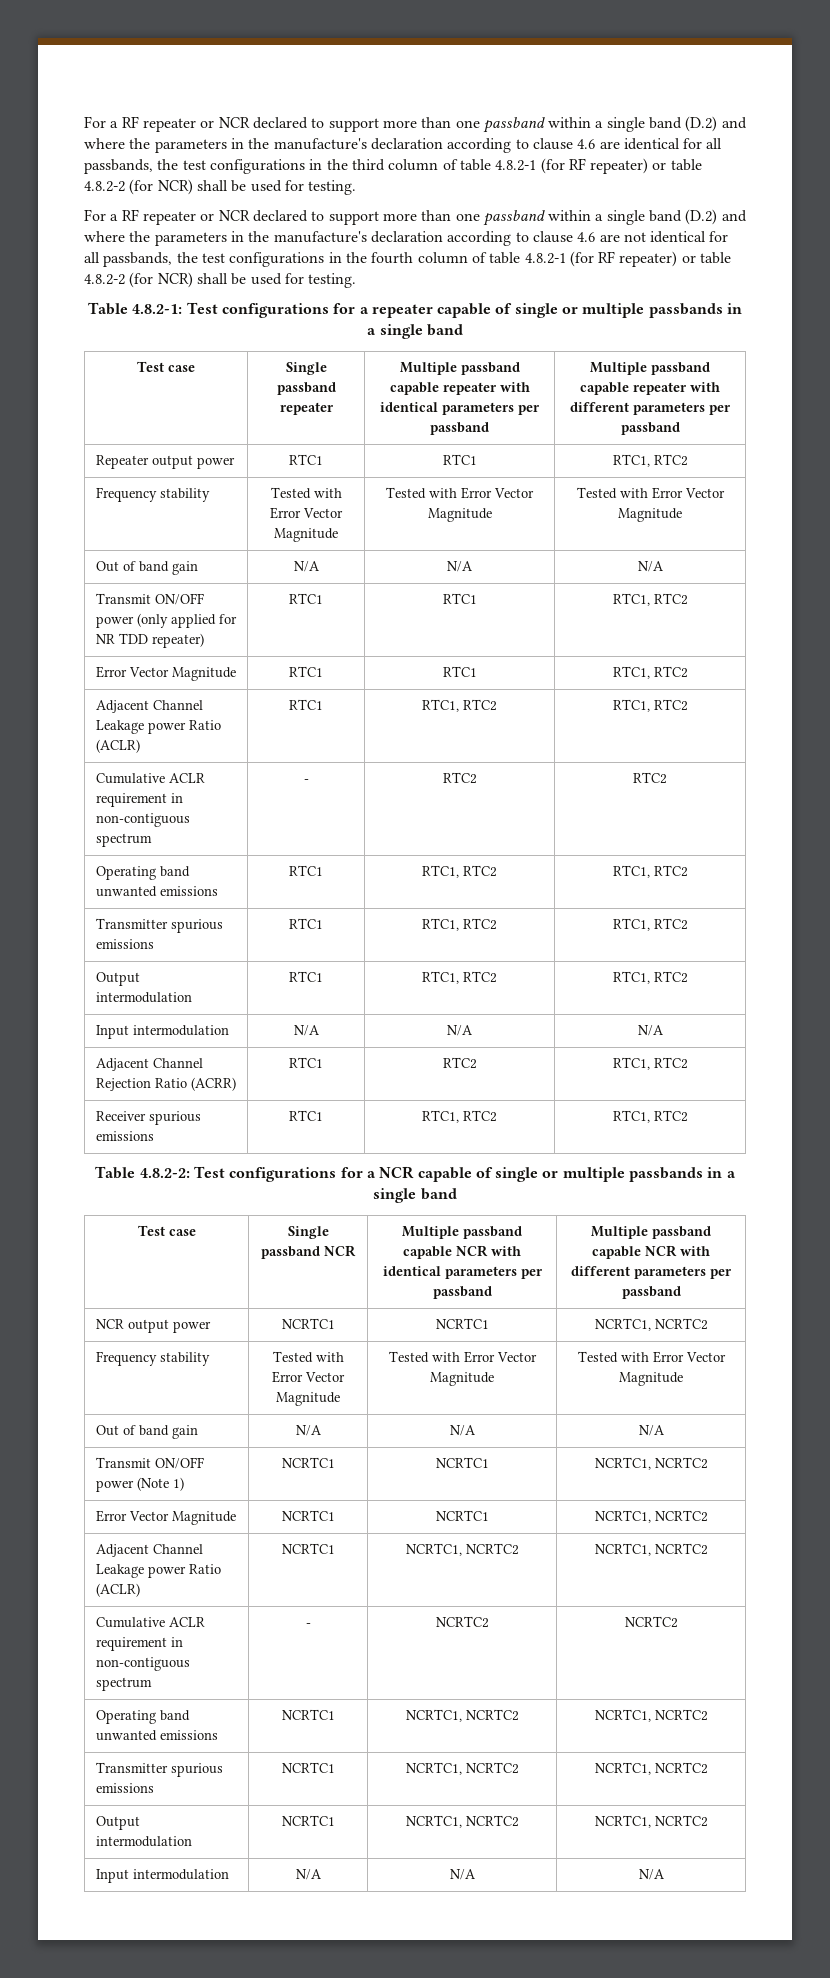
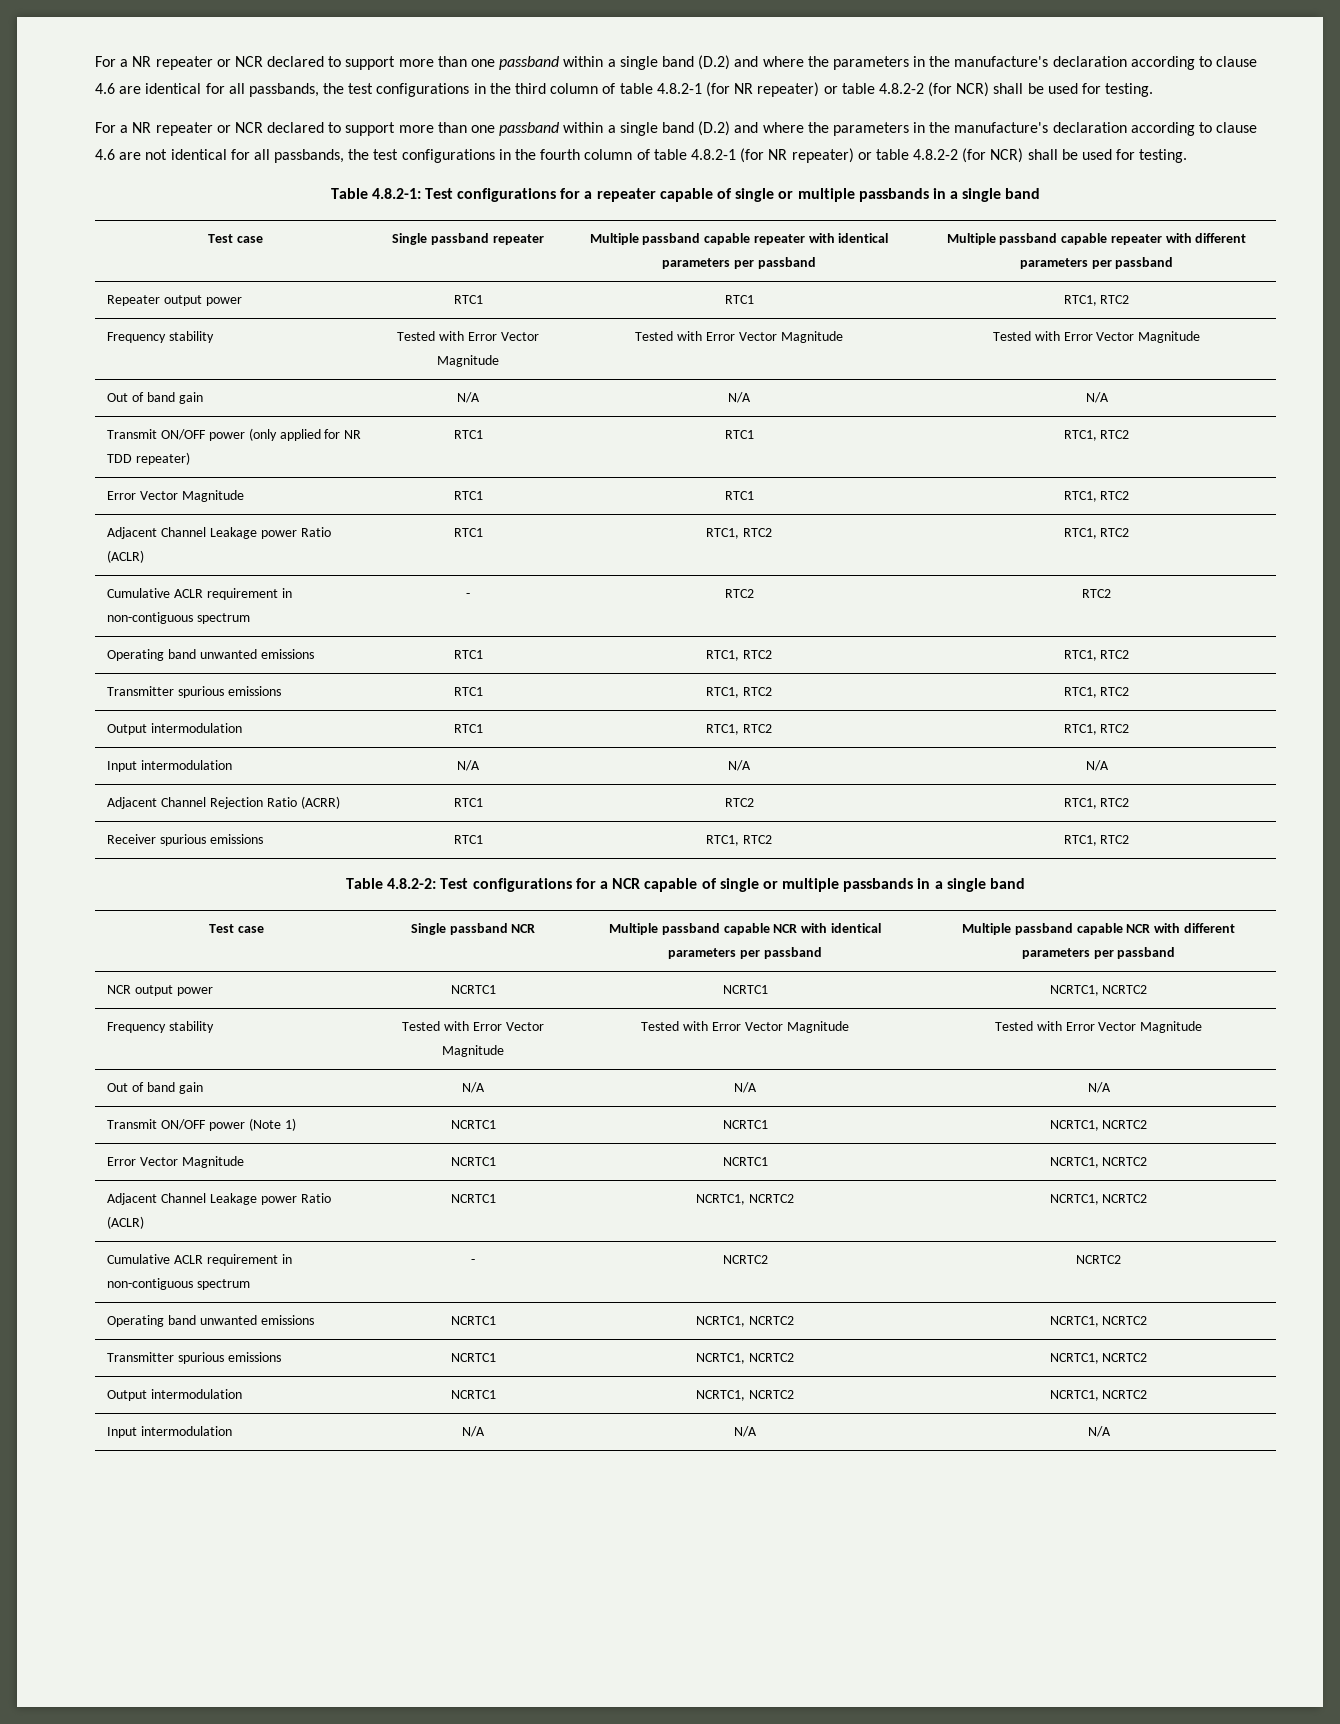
- For a RF repeater or NCR declared to support more than one passband within a single band (D.2) and where the parameters in the manufacture's declaration according to clause 4.6 are identical for all passbands, the test configurations in the third column of table 4.8.2-1 (for RF repeater) or table 4.8.2-2 (for NCR) shall be used for testing.
+ For a NR repeater or NCR declared to support more than one passband within a single band (D.2) and where the parameters in the manufacture's declaration according to clause 4.6 are identical for all passbands, the test configurations in the third column of table 4.8.2-1 (for NR repeater) or table 4.8.2-2 (for NCR) shall be used for testing.
- For a RF repeater or NCR declared to support more than one passband within a single band (D.2) and where the parameters in the manufacture's declaration according to clause 4.6 are not identical for all passbands, the test configurations in the fourth column of table 4.8.2-1 (for RF repeater) or table 4.8.2-2 (for NCR) shall be used for testing.
+ For a NR repeater or NCR declared to support more than one passband within a single band (D.2) and where the parameters in the manufacture's declaration according to clause 4.6 are not identical for all passbands, the test configurations in the fourth column of table 4.8.2-1 (for NR repeater) or table 4.8.2-2 (for NCR) shall be used for testing.

